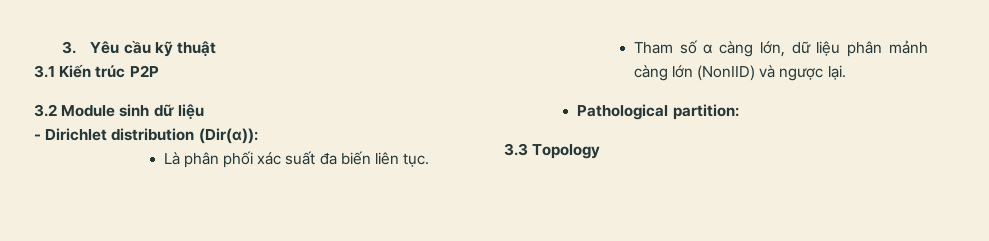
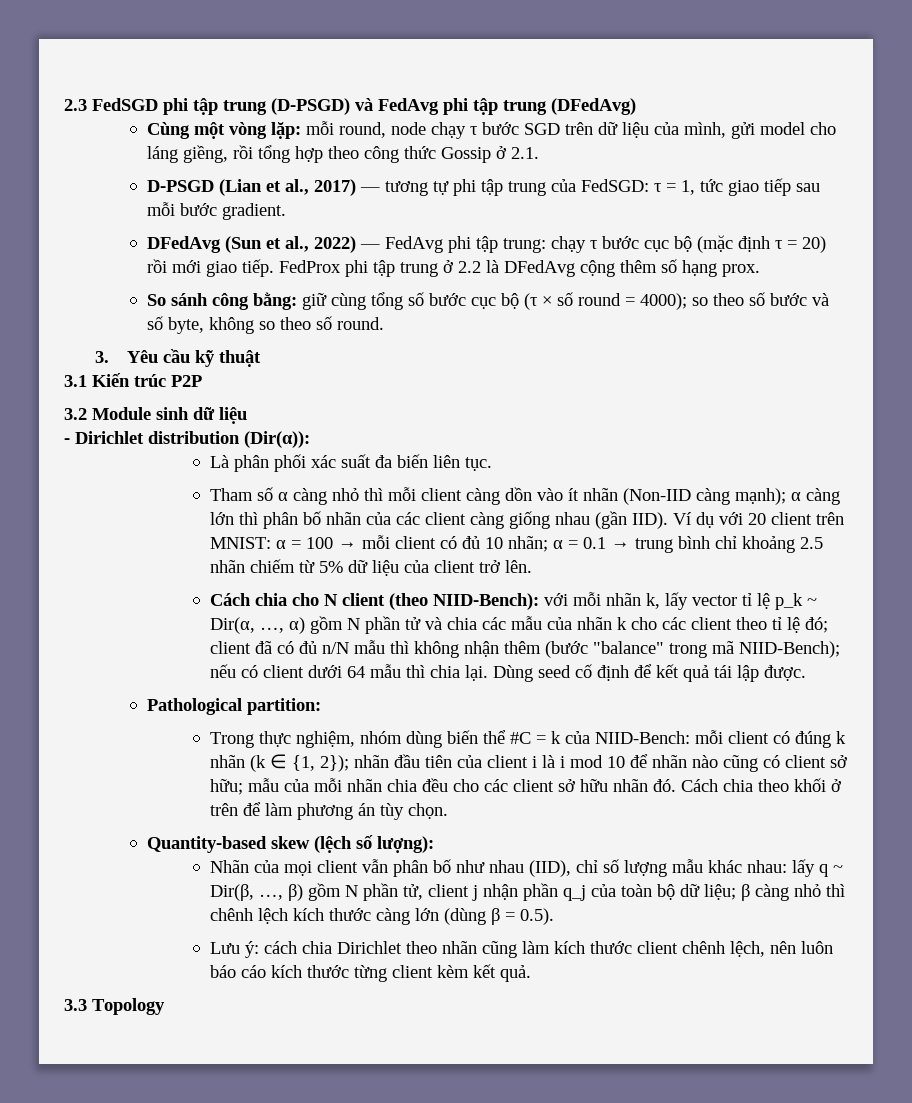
+ 2.3 FedSGD phi tập trung (D-PSGD) và FedAvg phi tập trung (DFedAvg)
+ Cùng một vòng lặp: mỗi round, node chạy τ bước SGD trên dữ liệu của mình, gửi model cho láng giềng, rồi tổng hợp theo công thức Gossip ở 2.1.
+ D-PSGD (Lian et al., 2017) — tương tự phi tập trung của FedSGD: τ = 1, tức giao tiếp sau mỗi bước gradient.
+ DFedAvg (Sun et al., 2022) — FedAvg phi tập trung: chạy τ bước cục bộ (mặc định τ = 20) rồi mới giao tiếp. FedProx phi tập trung ở 2.2 là DFedAvg cộng thêm số hạng prox.
+ So sánh công bằng: giữ cùng tổng số bước cục bộ (τ × số round = 4000); so theo số bước và số byte, không so theo số round.
- Tham số α càng lớn, dữ liệu phân mảnh càng lớn (NonIID) và ngược lại.
+ Tham số α càng nhỏ thì mỗi client càng dồn vào ít nhãn (Non-IID càng mạnh); α càng lớn thì phân bố nhãn của các client càng giống nhau (gần IID). Ví dụ với 20 client trên MNIST: α = 100 → mỗi client có đủ 10 nhãn; α = 0.1 → trung bình chỉ khoảng 2.5 nhãn chiếm từ 5% dữ liệu của client trở lên.
+ Cách chia cho N client (theo NIID-Bench): với mỗi nhãn k, lấy vector tỉ lệ p_k ~ Dir(α, …, α) gồm N phần tử và chia các mẫu của nhãn k cho các client theo tỉ lệ đó; client đã có đủ n/N mẫu thì không nhận thêm (bước "balance" trong mã NIID-Bench); nếu có client dưới 64 mẫu thì chia lại. Dùng seed cố định để kết quả tái lập được.
  Pathological partition:
+ Trong thực nghiệm, nhóm dùng biến thể #C = k của NIID-Bench: mỗi client có đúng k nhãn (k ∈ {1, 2}); nhãn đầu tiên của client i là i mod 10 để nhãn nào cũng có client sở hữu; mẫu của mỗi nhãn chia đều cho các client sở hữu nhãn đó. Cách chia theo khối ở trên để làm phương án tùy chọn.
+ Quantity-based skew (lệch số lượng):
+ Nhãn của mọi client vẫn phân bố như nhau (IID), chỉ số lượng mẫu khác nhau: lấy q ~ Dir(β, …, β) gồm N phần tử, client j nhận phần q_j của toàn bộ dữ liệu; β càng nhỏ thì chênh lệch kích thước càng lớn (dùng β = 0.5).
+ Lưu ý: cách chia Dirichlet theo nhãn cũng làm kích thước client chênh lệch, nên luôn báo cáo kích thước từng client kèm kết quả.

